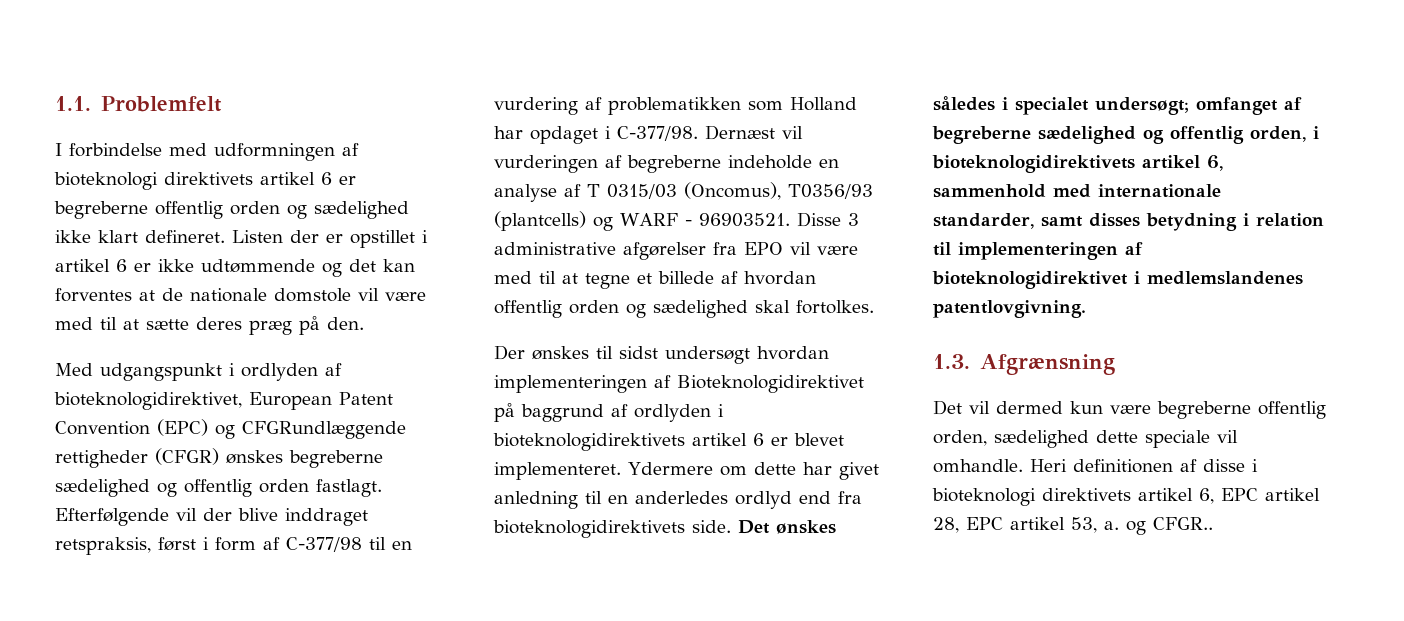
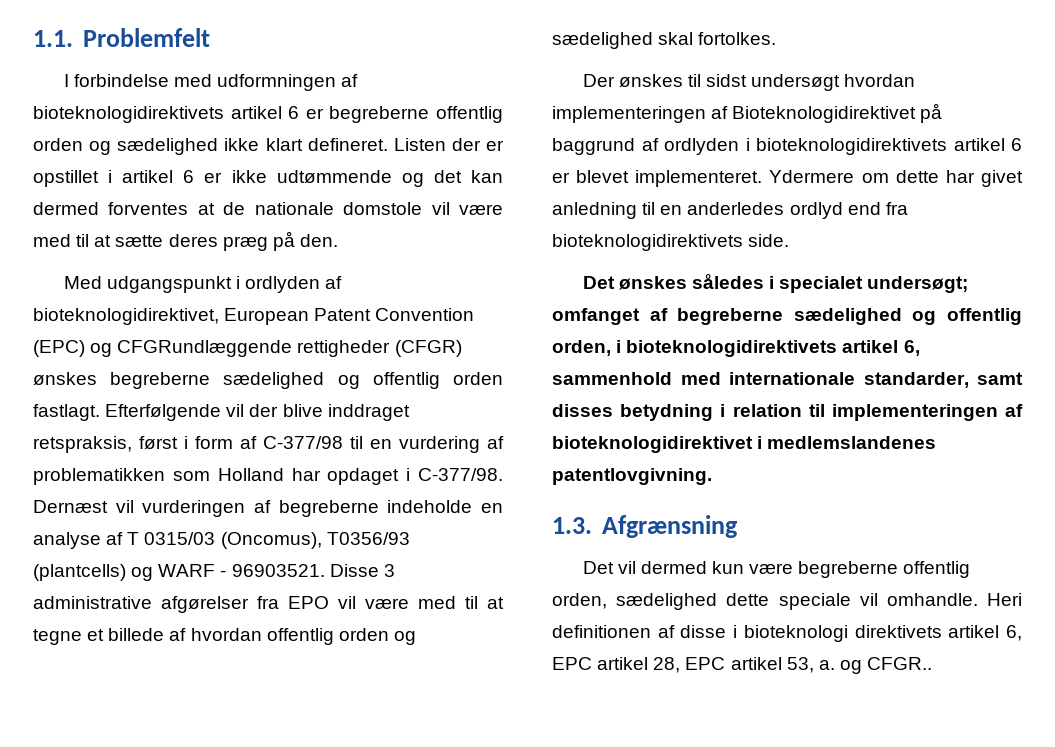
- I forbindelse med udformningen af bioteknologi direktivets artikel 6 er begreberne offentlig orden og sædelighed ikke klart defineret.
+ I forbindelse med udformningen af bioteknologidirektivets artikel 6 er begreberne offentlig orden og sædelighed ikke klart defineret.
- Listen der er opstillet i artikel 6 er ikke udtømmende og det kan forventes at de nationale domstole vil være med til at sætte deres præg på den.
+ Listen der er opstillet i artikel 6 er ikke udtømmende og det kan dermed forventes at de nationale domstole vil være med til at sætte deres præg på den.
- Ydermere om dette har givet anledning til en anderledes ordlyd end fra bioteknologidirektivets side. Det ønskes således i specialet undersøgt; omfanget af begreberne sædelighed og offentlig orden, i bioteknologidirektivets artikel 6, sammenhold med internationale standarder, samt disses betydning i relation til implementeringen af bioteknologidirektivet i medlemslandenes patentlovgivning.
+ Ydermere om dette har givet anledning til en anderledes ordlyd end fra bioteknologidirektivets side.
+ Det ønskes således i specialet undersøgt; omfanget af begreberne sædelighed og offentlig orden, i bioteknologidirektivets artikel 6, sammenhold med internationale standarder, samt disses betydning i relation til implementeringen af bioteknologidirektivet i medlemslandenes patentlovgivning.

